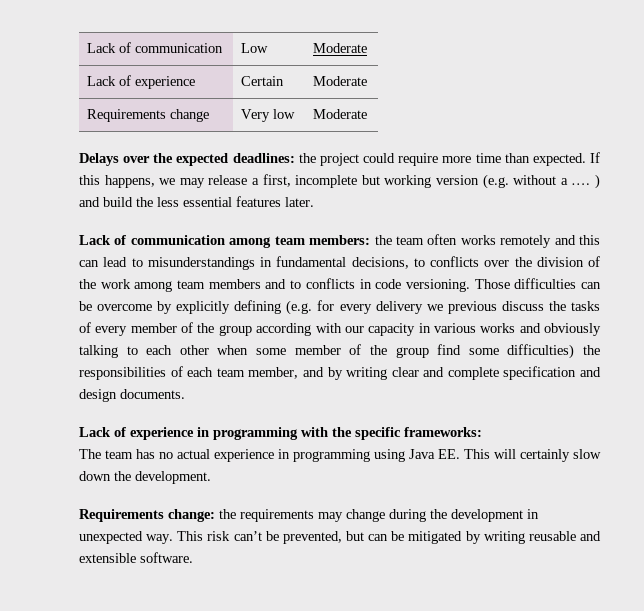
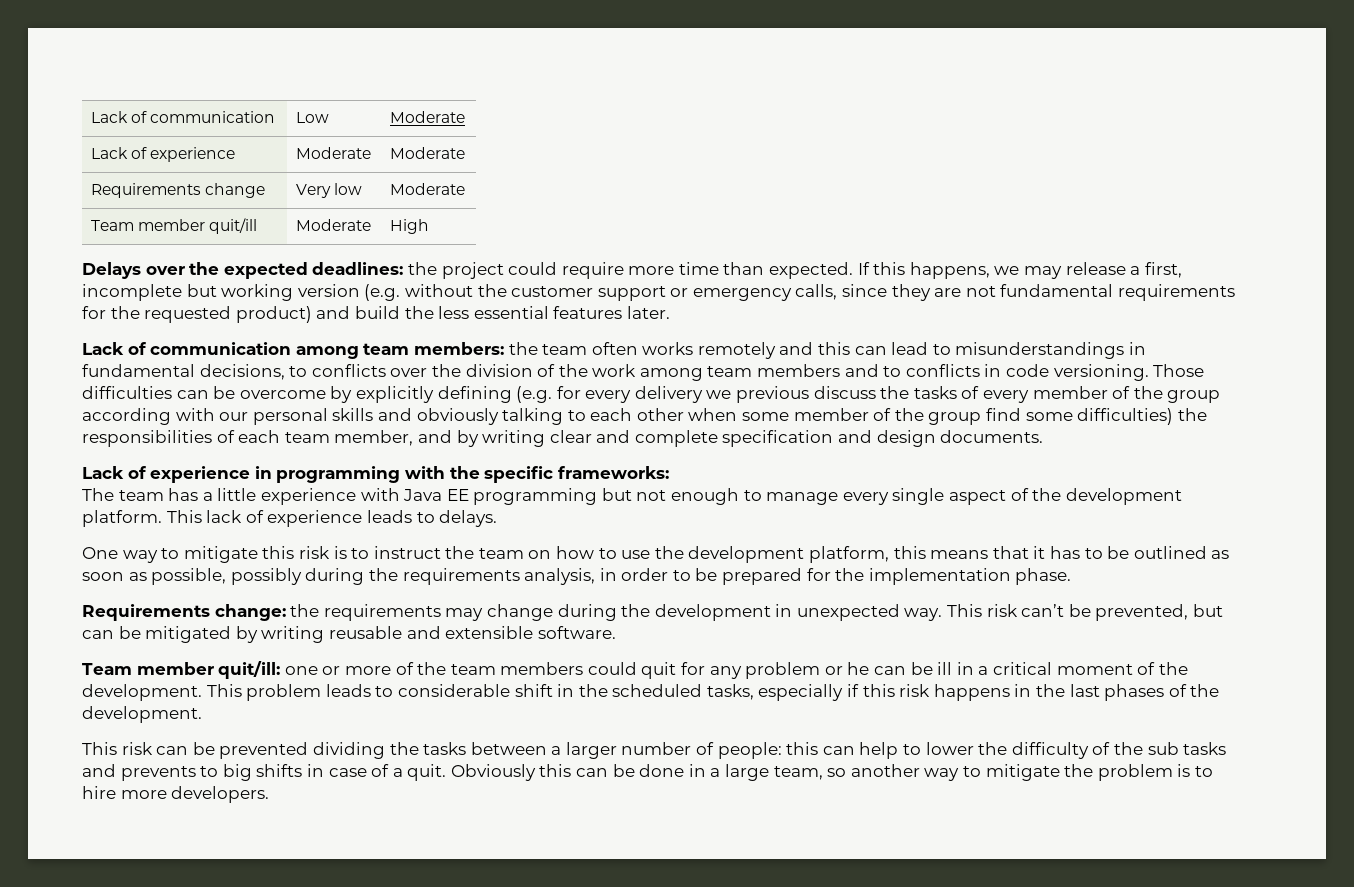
- Lack of experience | Certain | Moderate
+ Lack of experience | Moderate | Moderate
+ Team member quit/ill | Moderate | High
- If this happens, we may release a first, incomplete but working version (e.g. without a …. ) and build the less essential features later.
+ If this happens, we may release a first, incomplete but working version (e.g. without the customer support or emergency calls, since they are not fundamental requirements for the requested product) and build the less essential features later.
- Those difficulties can be overcome by explicitly defining (e.g. for every delivery we previous discuss the tasks of every member of the group according with our capacity in various works and obviously talking to each other when some member of the group find some difficulties) the responsibilities of each team member, and by writing clear and complete specification and design documents.
+ Those difficulties can be overcome by explicitly defining (e.g. for every delivery we previous discuss the tasks of every member of the group according with our personal skills and obviously talking to each other when some member of the group find some difficulties) the responsibilities of each team member, and by writing clear and complete specification and design documents.
- The team has no actual experience in programming using Java EE. This will certainly slow down the development.
+ The team has a little experience with Java EE programming but not enough to manage every single aspect of the development platform. This lack of experience leads to delays.
+ One way to mitigate this risk is to instruct the team on how to use the development platform, this means that it has to be outlined as soon as possible, possibly during the requirements analysis, in order to be prepared for the implementation phase.
+ Team member quit/ill: one or more of the team members could quit for any problem or he can be ill in a critical moment of the development. This problem leads to considerable shift in the scheduled tasks, especially if this risk happens in the last phases of the development.
+ This risk can be prevented dividing the tasks between a larger number of people: this can help to lower the difficulty of the sub tasks and prevents to big shifts in case of a quit. Obviously this can be done in a large team, so another way to mitigate the problem is to hire more developers.

